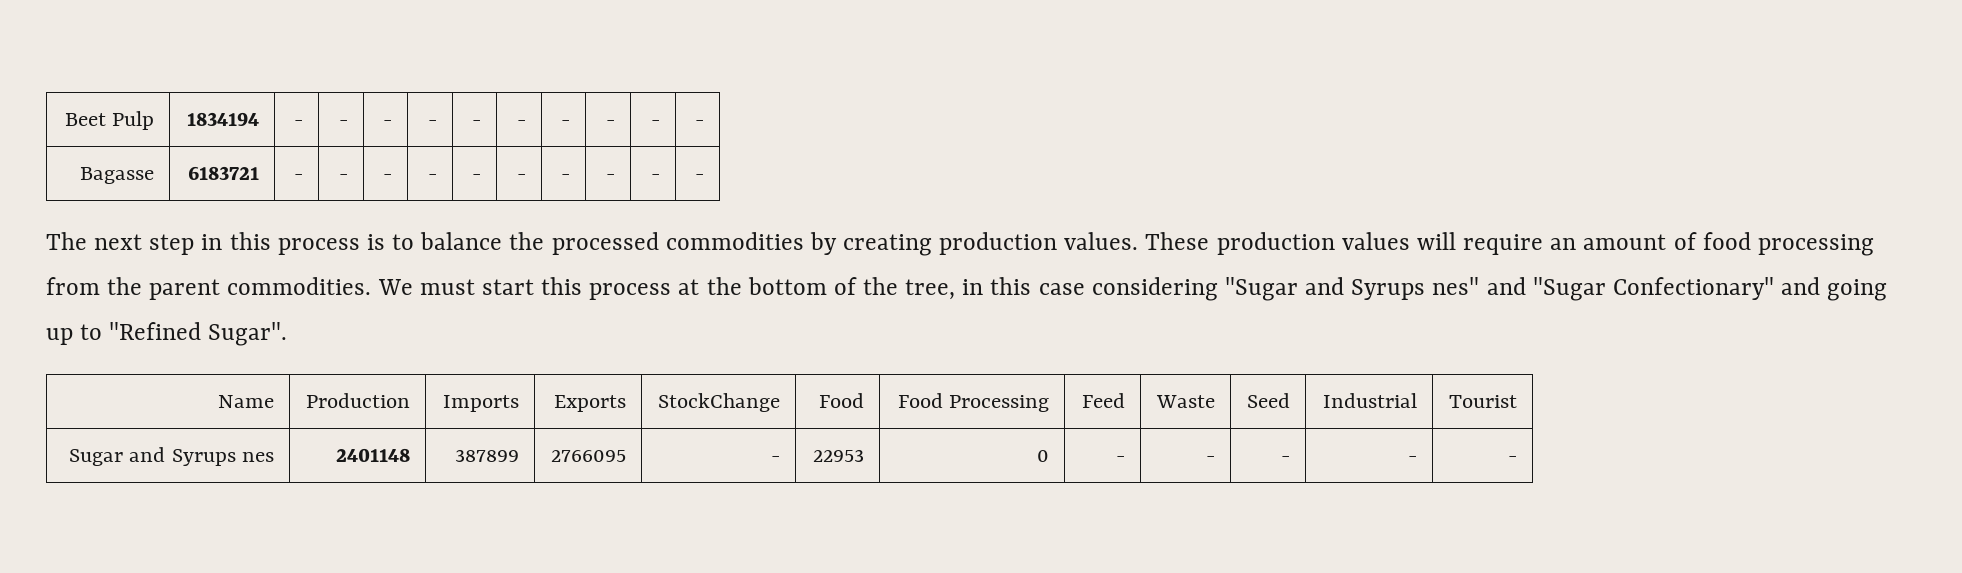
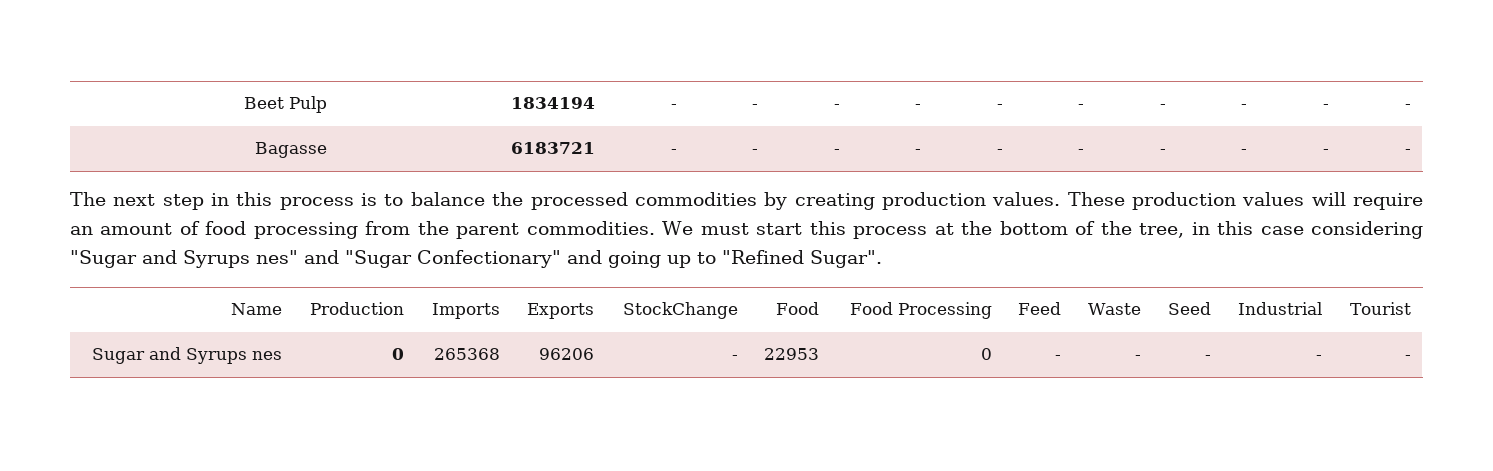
- Sugar and Syrups nes | 2401148 | 387899 | 2766095 | - | 22953 | 0 | - | - | - | - | -
+ Sugar and Syrups nes | 0 | 265368 | 96206 | - | 22953 | 0 | - | - | - | - | -

